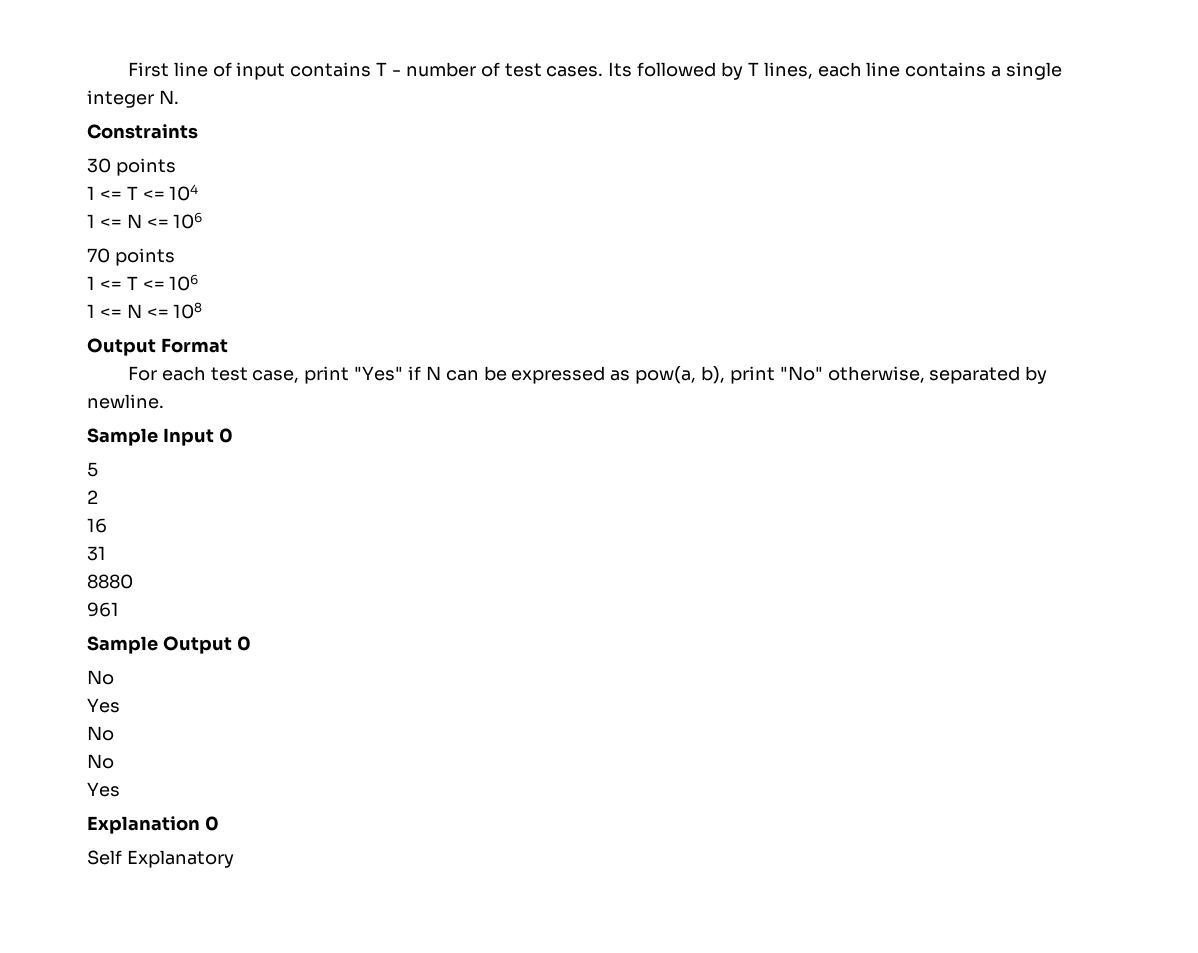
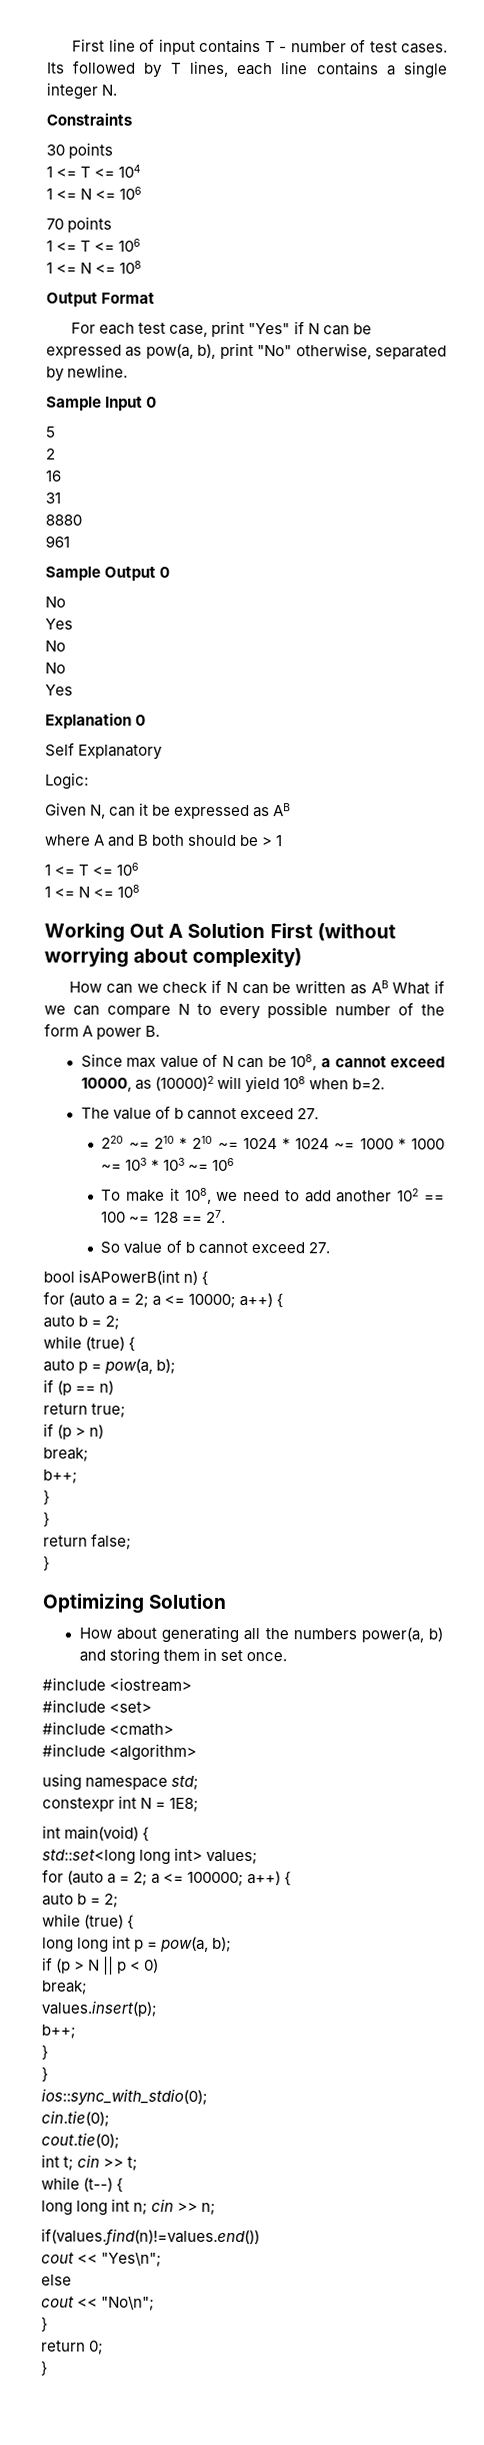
+ Logic:
+ Given N, can it be expressed as AB
+ where A and B both should be > 1
+ 1 <= T <= 106
+ 1 <= N <= 108
+ Working Out A Solution First (without worrying about complexity)
+ How can we check if N can be written as AB What if we can compare N to every possible number of the form A power B.
+ Since max value of N can be 108, a cannot exceed 10000, as (10000)2 will yield 108 when b=2.
+ The value of b cannot exceed 27.
+ 220 ~= 210 * 210 ~= 1024 * 1024 ~= 1000 * 1000 ~= 103 * 103 ~= 106
+ To make it 108, we need to add another 102 == 100 ~= 128 == 27.
+ So value of b cannot exceed 27.
+ bool isAPowerB(int n) {
+ for (auto a = 2; a <= 10000; a++) {
+ auto b = 2;
+ while (true) {
+ auto p = pow(a, b);
+ if (p == n)
+ return true;
+ if (p > n)
+ break;
+ b++;
+ }
+ }
+ return false;
+ }
+ Optimizing Solution
+ How about generating all the numbers power(a, b) and storing them in set once.
+ #include <iostream>
+ #include <set>
+ #include <cmath>
+ #include <algorithm>
+ using namespace std;
+ constexpr int N = 1E8;
+ int main(void) {
+ std::set<long long int> values;
+ for (auto a = 2; a <= 100000; a++) {
+ auto b = 2;
+ while (true) {
+ long long int p = pow(a, b);
+ if (p > N || p < 0)
+ break;
+ values.insert(p);
+ b++;
+ }
+ }
+ ios::sync_with_stdio(0);
+ cin.tie(0);
+ cout.tie(0);
+ int t; cin >> t;
+ while (t--) {
+ long long int n; cin >> n;
+ if(values.find(n)!=values.end())
+ cout << "Yes\n";
+ else
+ cout << "No\n";
+ }
+ return 0;
+ }

